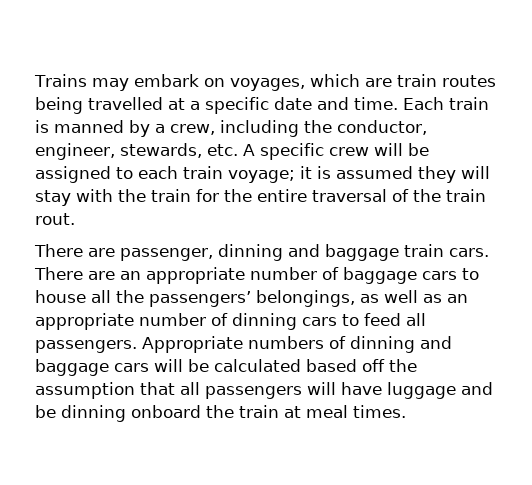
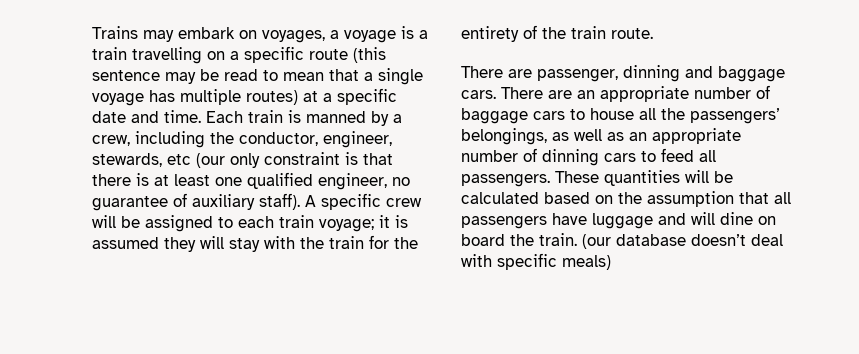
- Trains may embark on voyages, which are train routes being travelled at a specific date and time.
+ Trains may embark on voyages, a voyage is a train travelling on a specific route (this sentence may be read to mean that a single voyage has multiple routes) at a specific date and time.
- Each train is manned by a crew, including the conductor, engineer, stewards, etc. A specific crew will be assigned to each train voyage; it is assumed they will stay with the train for the entire traversal of the train rout.
+ Each train is manned by a crew, including the conductor, engineer, stewards, etc (our only constraint is that there is at least one qualified engineer, no guarantee of auxiliary staff). A specific crew will be assigned to each train voyage; it is assumed they will stay with the train for the entirety of the train route.
- There are passenger, dinning and baggage train cars.
+ There are passenger, dinning and baggage cars.
- Appropriate numbers of dinning and baggage cars will be calculated based off the assumption that all passengers will have luggage and be dinning onboard the train at meal times.
+ These quantities will be calculated based on the assumption that all passengers have luggage and will dine on board the train. (our database doesn’t deal with specific meals)

